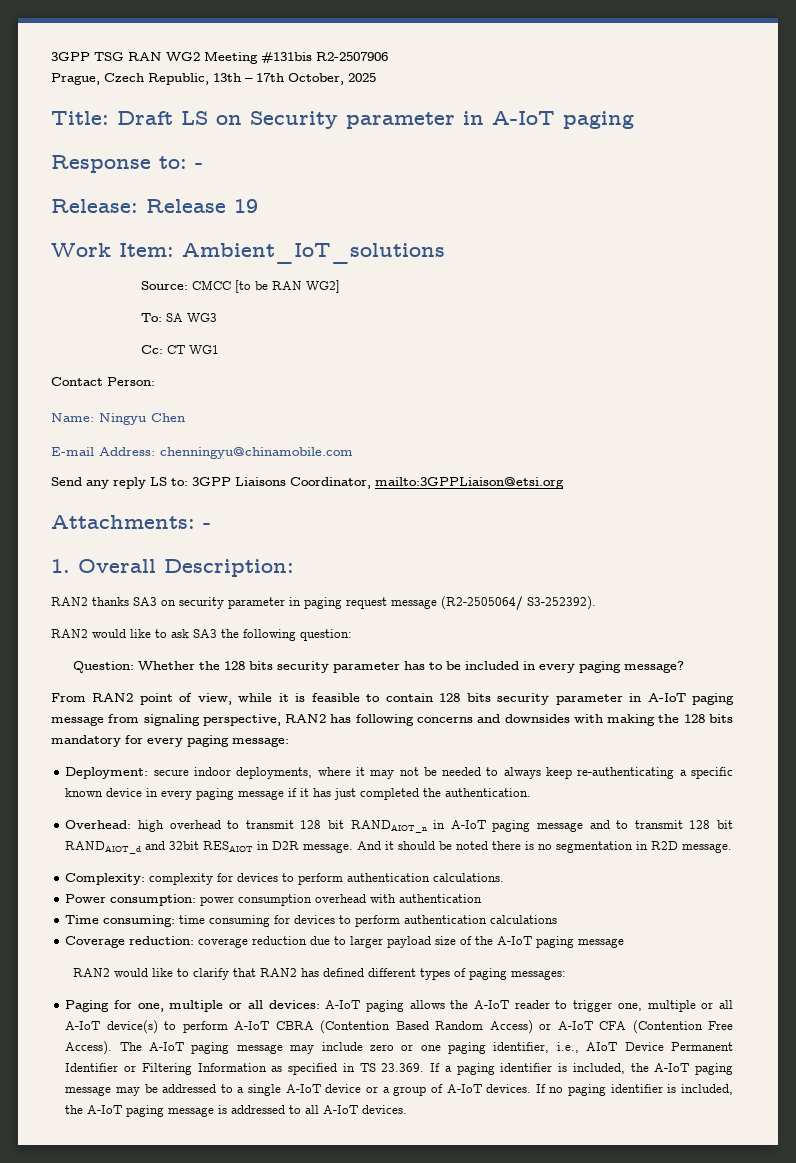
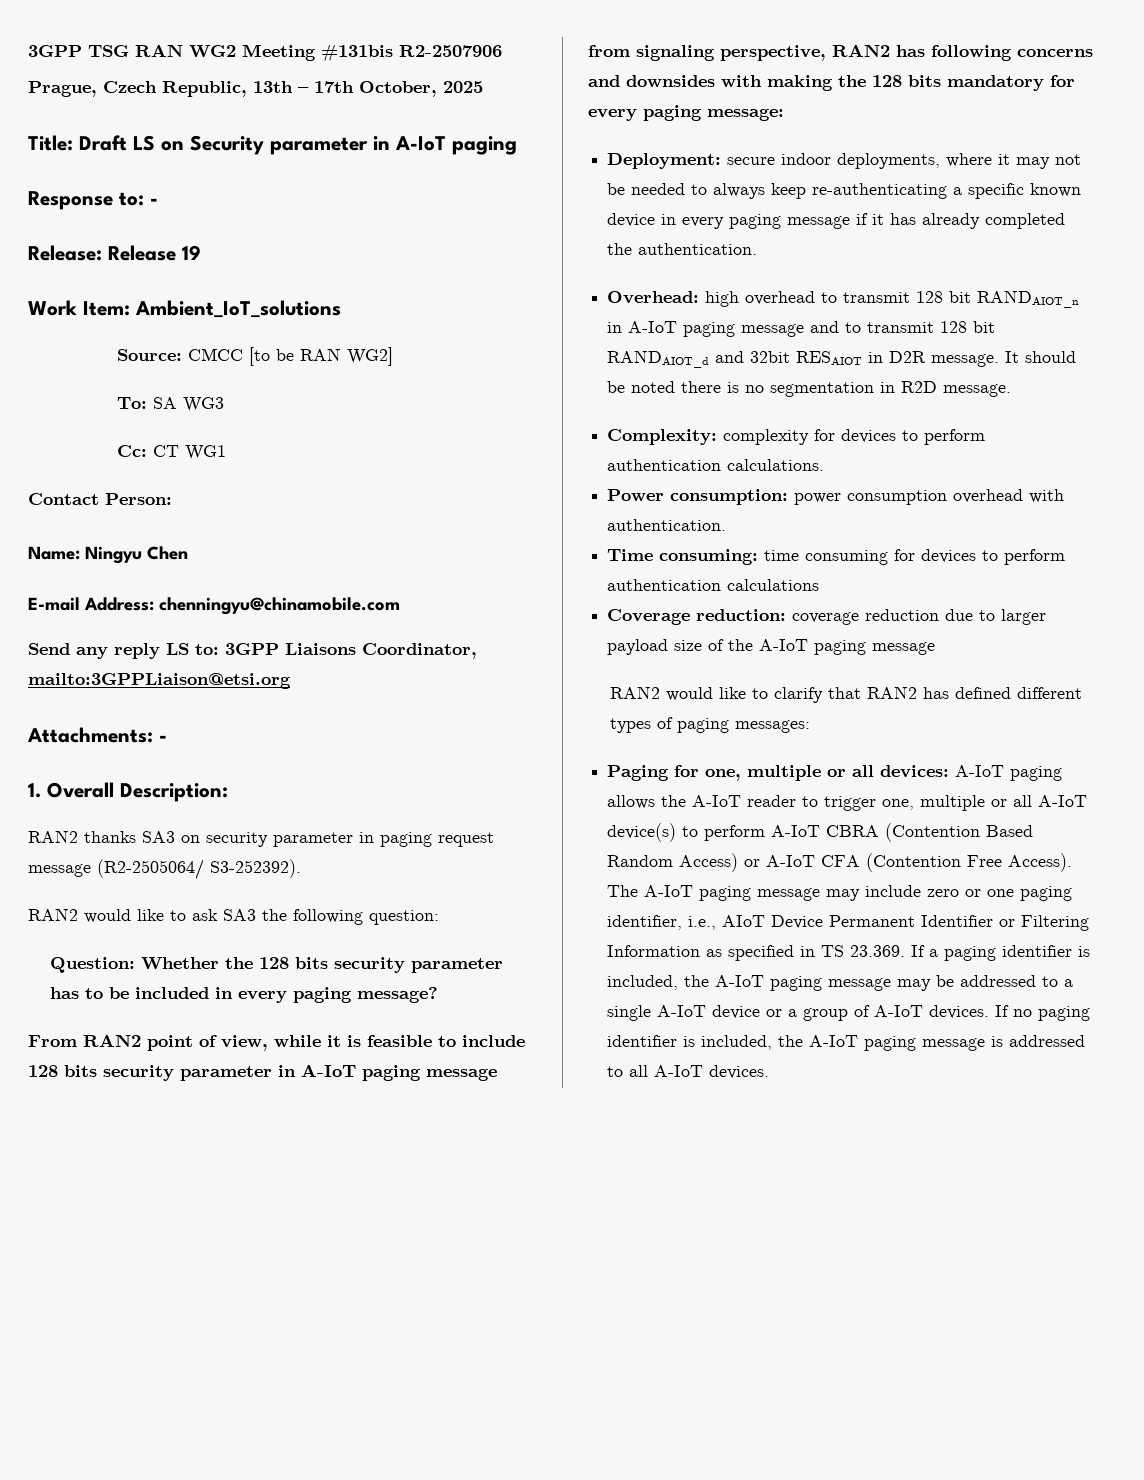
- From RAN2 point of view, while it is feasible to contain 128 bits security parameter in A-IoT paging message from signaling perspective, RAN2 has following concerns and downsides with making the 128 bits mandatory for every paging message:
+ From RAN2 point of view, while it is feasible to include 128 bits security parameter in A-IoT paging message from signaling perspective, RAN2 has following concerns and downsides with making the 128 bits mandatory for every paging message:
- Deployment: secure indoor deployments, where it may not be needed to always keep re-authenticating a specific known device in every paging message if it has just completed the authentication.
+ Deployment: secure indoor deployments, where it may not be needed to always keep re-authenticating a specific known device in every paging message if it has already completed the authentication.
- And it should be noted there is no segmentation in R2D message.
+ It should be noted there is no segmentation in R2D message.
- Power consumption: power consumption overhead with authentication
+ Power consumption: power consumption overhead with authentication.

